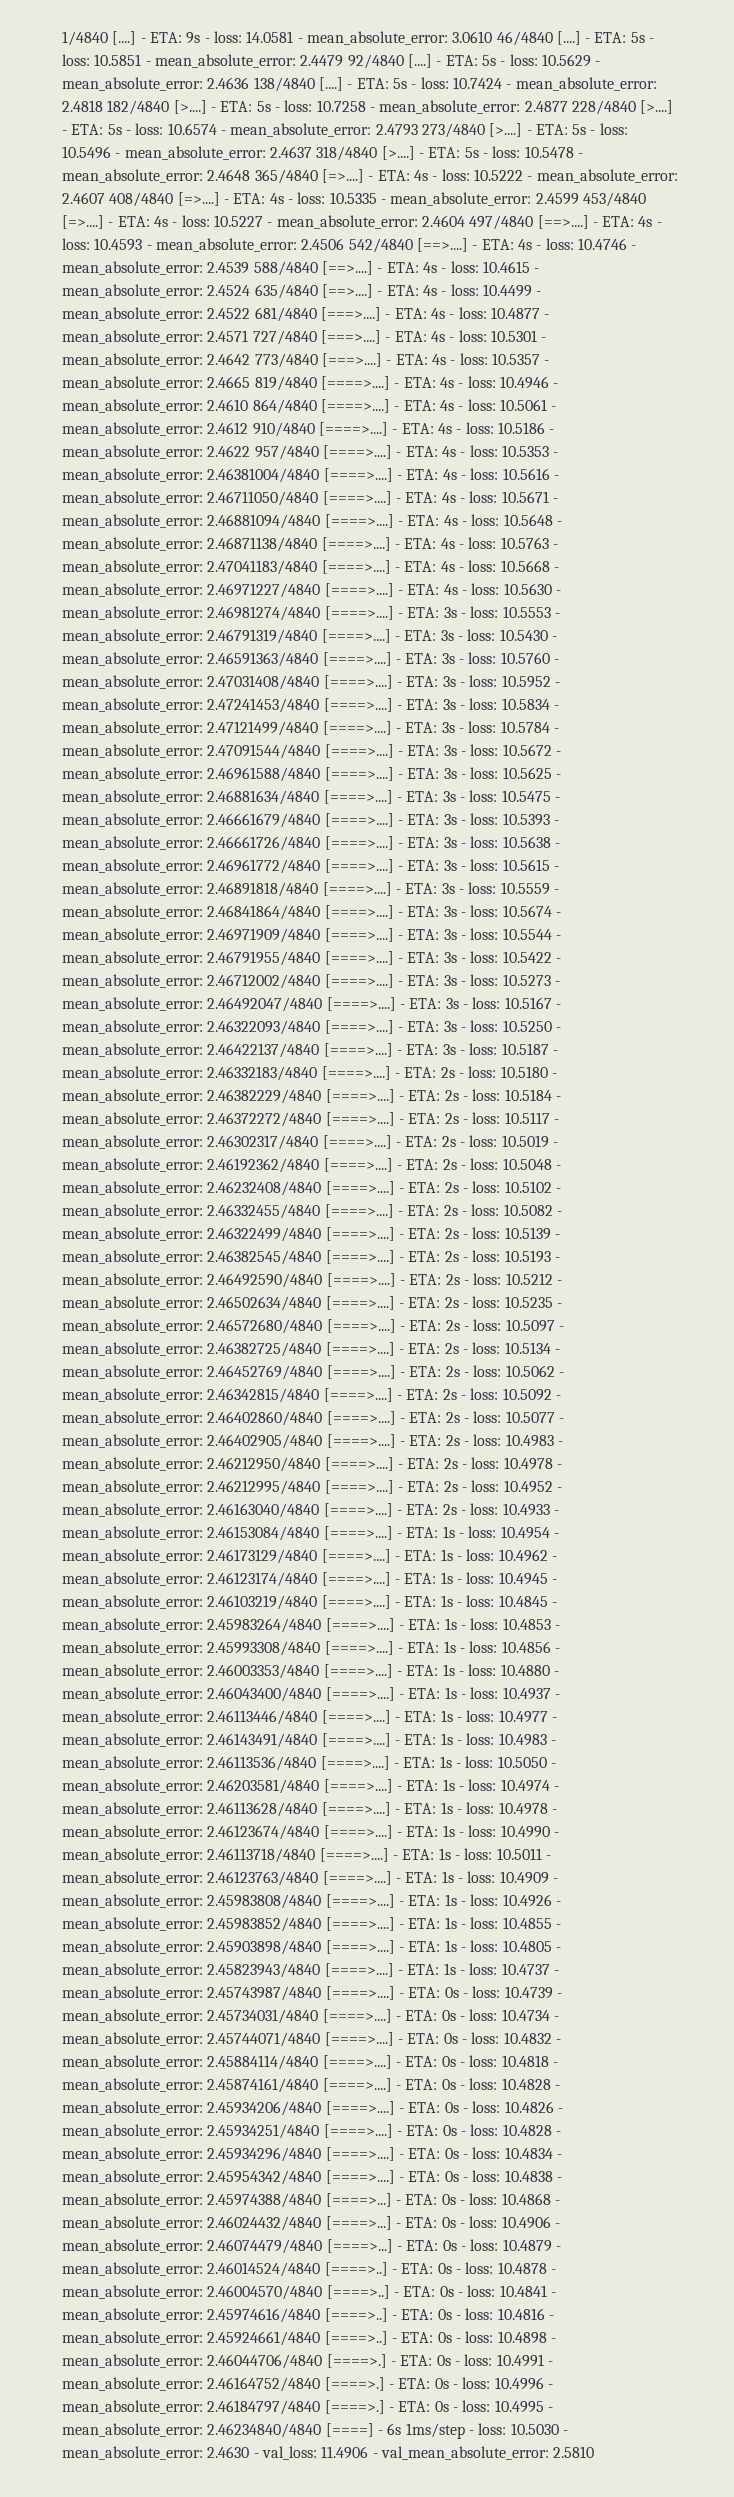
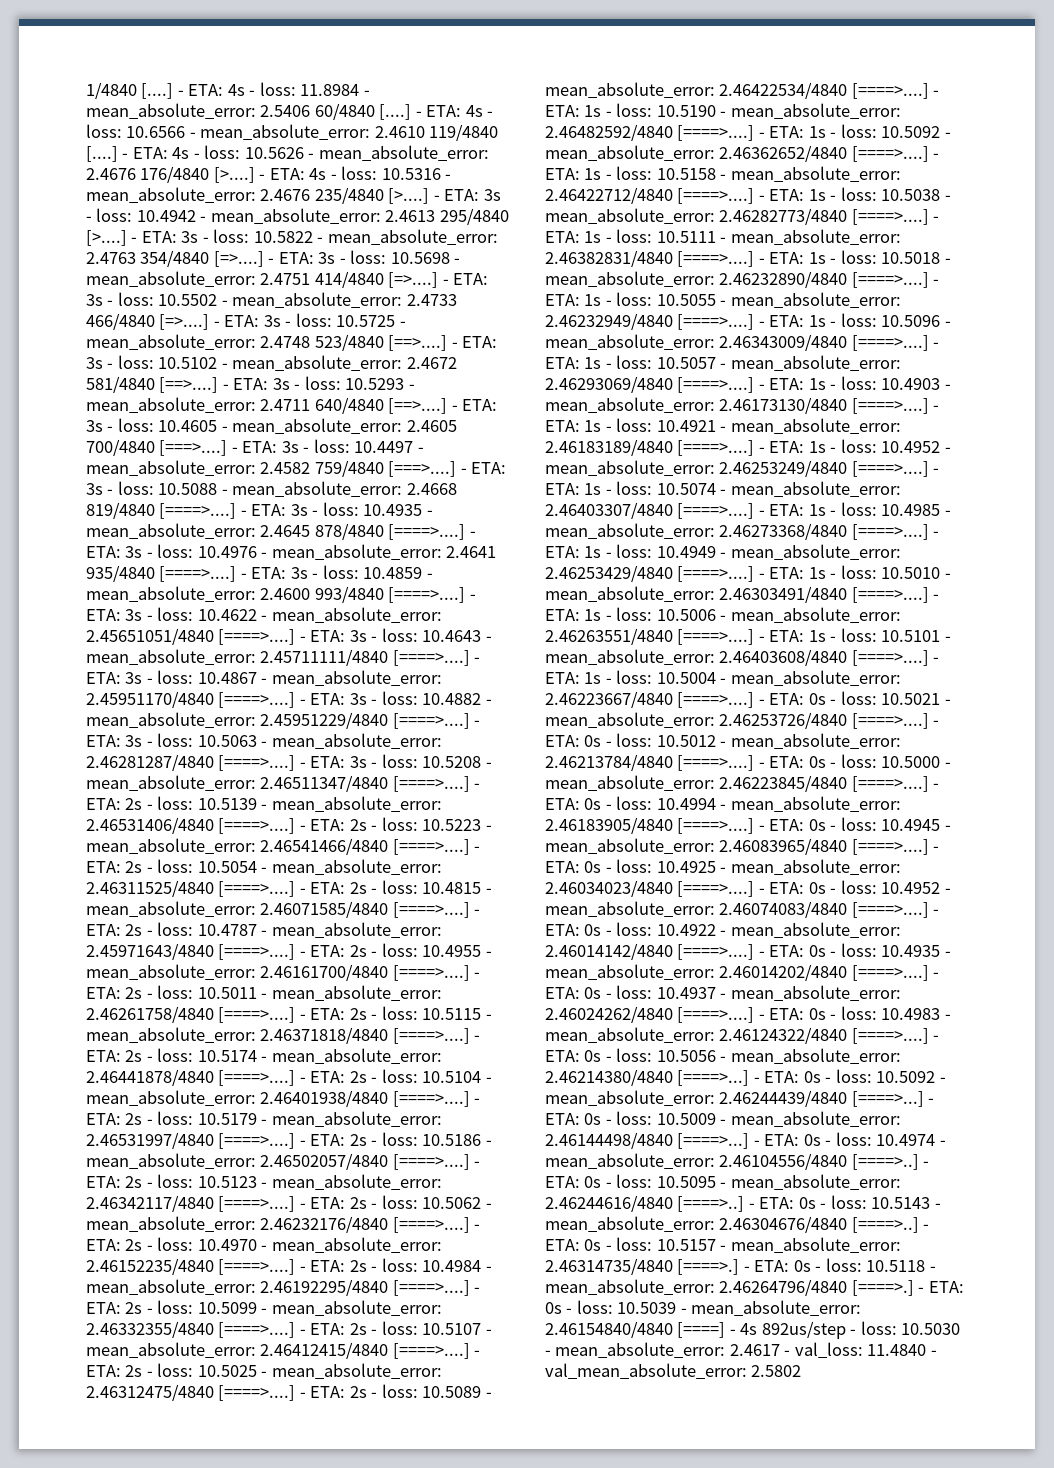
- - ETA: 9s - loss: 14.0581 - mean_absolute_error: 3.0610 46/4840 [....] - ETA: 5s - loss: 10.5851 - mean_absolute_error: 2.4479 92/4840 [....] - ETA: 5s - loss: 10.5629 - mean_absolute_error: 2.4636 138/4840 [....] - ETA: 5s - loss: 10.7424 - mean_absolute_error: 2.4818 182/4840 [>....] - ETA: 5s - loss: 10.7258 - mean_absolute_error: 2.4877 228/4840 [>....] - ETA: 5s - loss: 10.6574 - mean_absolute_error: 2.4793 273/4840 [>....] - ETA: 5s - loss: 10.5496 - mean_absolute_error: 2.4637 318/4840 [>....] - ETA: 5s - loss: 10.5478 - mean_absolute_error: 2.4648 365/4840 [=>....] - ETA: 4s - loss: 10.5222 - mean_absolute_error: 2.4607 408/4840 [=>....] - ETA: 4s - loss: 10.5335 - mean_absolute_error: 2.4599 453/4840 [=>....] - ETA: 4s - loss: 10.5227 - mean_absolute_error: 2.4604 497/4840 [==>....] - ETA: 4s - loss: 10.4593 - mean_absolute_error: 2.4506 542/4840 [==>....] - ETA: 4s - loss: 10.4746 - mean_absolute_error: 2.4539 588/4840 [==>....] - ETA: 4s - loss: 10.4615 - mean_absolute_error: 2.4524 635/4840 [==>....] - ETA: 4s - loss: 10.4499 - mean_absolute_error: 2.4522 681/4840 [===>....] - ETA: 4s - loss: 10.4877 - mean_absolute_error: 2.4571 727/4840 [===>....] - ETA: 4s - loss: 10.5301 - mean_absolute_error: 2.4642 773/4840 [===>....] - ETA: 4s - loss: 10.5357 - mean_absolute_error: 2.4665 819/4840 [====>....] - ETA: 4s - loss: 10.4946 - mean_absolute_error: 2.4610 864/4840 [====>....] - ETA: 4s - loss: 10.5061 - mean_absolute_error: 2.4612 910/4840 [====>....] - ETA: 4s - loss: 10.5186 - mean_absolute_error: 2.4622 957/4840 [====>....] - ETA: 4s - loss: 10.5353 - mean_absolute_error: 2.46381004/4840 [====>....] - ETA: 4s - loss: 10.5616 - mean_absolute_error: 2.46711050/4840 [====>....] - ETA: 4s - loss: 10.5671 - mean_absolute_error: 2.46881094/4840 [====>....] - ETA: 4s - loss: 10.5648 - mean_absolute_error: 2.46871138/4840 [====>....] - ETA: 4s - loss: 10.5763 - mean_absolute_error: 2.47041183/4840 [====>....] - ETA: 4s - loss: 10.5668 - mean_absolute_error: 2.46971227/4840 [====>....] - ETA: 4s - loss: 10.5630 - mean_absolute_error: 2.46981274/4840 [====>....] - ETA: 3s - loss: 10.5553 - mean_absolute_error: 2.46791319/4840 [====>....] - ETA: 3s - loss: 10.5430 - mean_absolute_error: 2.46591363/4840 [====>....] - ETA: 3s - loss: 10.5760 - mean_absolute_error: 2.47031408/4840 [====>....] - ETA: 3s - loss: 10.5952 - mean_absolute_error: 2.47241453/4840 [====>....] - ETA: 3s - loss: 10.5834 - mean_absolute_error: 2.47121499/4840 [====>....] - ETA: 3s - loss: 10.5784 - mean_absolute_error: 2.47091544/4840 [====>....] - ETA: 3s - loss: 10.5672 - mean_absolute_error: 2.46961588/4840 [====>....] - ETA: 3s - loss: 10.5625 - mean_absolute_error: 2.46881634/4840 [====>....] - ETA: 3s - loss: 10.5475 - mean_absolute_error: 2.46661679/4840 [====>....] - ETA: 3s - loss: 10.5393 - mean_absolute_error: 2.46661726/4840 [====>....] - ETA: 3s - loss: 10.5638 - mean_absolute_error: 2.46961772/4840 [====>....] - ETA: 3s - loss: 10.5615 - mean_absolute_error: 2.46891818/4840 [====>....] - ETA: 3s - loss: 10.5559 - mean_absolute_error: 2.46841864/4840 [====>....] - ETA: 3s - loss: 10.5674 - mean_absolute_error: 2.46971909/4840 [====>....] - ETA: 3s - loss: 10.5544 - mean_absolute_error: 2.46791955/4840 [====>....] - ETA: 3s - loss: 10.5422 - mean_absolute_error: 2.46712002/4840 [====>....] - ETA: 3s - loss: 10.5273 - mean_absolute_error: 2.46492047/4840 [====>....] - ETA: 3s - loss: 10.5167 - mean_absolute_error: 2.46322093/4840 [====>....] - ETA: 3s - loss: 10.5250 - mean_absolute_error: 2.46422137/4840 [====>....] - ETA: 3s - loss: 10.5187 - mean_absolute_error: 2.46332183/4840 [====>....] - ETA: 2s - loss: 10.5180 - mean_absolute_error: 2.46382229/4840 [====>....] - ETA: 2s - loss: 10.5184 - mean_absolute_error: 2.46372272/4840 [====>....] - ETA: 2s - loss: 10.5117 - mean_absolute_error: 2.46302317/4840 [====>....] - ETA: 2s - loss: 10.5019 - mean_absolute_error: 2.46192362/4840 [====>....] - ETA: 2s - loss: 10.5048 - mean_absolute_error: 2.46232408/4840 [====>....] - ETA: 2s - loss: 10.5102 - mean_absolute_error: 2.46332455/4840 [====>....] - ETA: 2s - loss: 10.5082 - mean_absolute_error: 2.46322499/4840 [====>....]
+ - ETA: 4s - loss: 11.8984 - mean_absolute_error: 2.5406 60/4840 [....] - ETA: 4s - loss: 10.6566 - mean_absolute_error: 2.4610 119/4840 [....] - ETA: 4s - loss: 10.5626 - mean_absolute_error: 2.4676 176/4840 [>....] - ETA: 4s - loss: 10.5316 - mean_absolute_error: 2.4676 235/4840 [>....] - ETA: 3s - loss: 10.4942 - mean_absolute_error: 2.4613 295/4840 [>....] - ETA: 3s - loss: 10.5822 - mean_absolute_error: 2.4763 354/4840 [=>....] - ETA: 3s - loss: 10.5698 - mean_absolute_error: 2.4751 414/4840 [=>....] - ETA: 3s - loss: 10.5502 - mean_absolute_error: 2.4733 466/4840 [=>....] - ETA: 3s - loss: 10.5725 - mean_absolute_error: 2.4748 523/4840 [==>....] - ETA: 3s - loss: 10.5102 - mean_absolute_error: 2.4672 581/4840 [==>....] - ETA: 3s - loss: 10.5293 - mean_absolute_error: 2.4711 640/4840 [==>....] - ETA: 3s - loss: 10.4605 - mean_absolute_error: 2.4605 700/4840 [===>....] - ETA: 3s - loss: 10.4497 - mean_absolute_error: 2.4582 759/4840 [===>....] - ETA: 3s - loss: 10.5088 - mean_absolute_error: 2.4668 819/4840 [====>....] - ETA: 3s - loss: 10.4935 - mean_absolute_error: 2.4645 878/4840 [====>....] - ETA: 3s - loss: 10.4976 - mean_absolute_error: 2.4641 935/4840 [====>....] - ETA: 3s - loss: 10.4859 - mean_absolute_error: 2.4600 993/4840 [====>....] - ETA: 3s - loss: 10.4622 - mean_absolute_error: 2.45651051/4840 [====>....] - ETA: 3s - loss: 10.4643 - mean_absolute_error: 2.45711111/4840 [====>....] - ETA: 3s - loss: 10.4867 - mean_absolute_error: 2.45951170/4840 [====>....] - ETA: 3s - loss: 10.4882 - mean_absolute_error: 2.45951229/4840 [====>....] - ETA: 3s - loss: 10.5063 - mean_absolute_error: 2.46281287/4840 [====>....] - ETA: 3s - loss: 10.5208 - mean_absolute_error: 2.46511347/4840 [====>....]
- - ETA: 2s - loss: 10.5139 - mean_absolute_error: 2.46382545/4840 [====>....] - ETA: 2s - loss: 10.5193 - mean_absolute_error: 2.46492590/4840 [====>....] - ETA: 2s - loss: 10.5212 - mean_absolute_error: 2.46502634/4840 [====>....] - ETA: 2s - loss: 10.5235 - mean_absolute_error: 2.46572680/4840 [====>....] - ETA: 2s - loss: 10.5097 - mean_absolute_error: 2.46382725/4840 [====>....] - ETA: 2s - loss: 10.5134 - mean_absolute_error: 2.46452769/4840 [====>....]
+ - ETA: 2s - loss: 10.5139 - mean_absolute_error: 2.46531406/4840 [====>....] - ETA: 2s - loss: 10.5223 - mean_absolute_error: 2.46541466/4840 [====>....] - ETA: 2s - loss: 10.5054 - mean_absolute_error: 2.46311525/4840 [====>....] - ETA: 2s - loss: 10.4815 - mean_absolute_error: 2.46071585/4840 [====>....] - ETA: 2s - loss: 10.4787 - mean_absolute_error: 2.45971643/4840 [====>....] - ETA: 2s - loss: 10.4955 - mean_absolute_error: 2.46161700/4840 [====>....] - ETA: 2s - loss: 10.5011 - mean_absolute_error: 2.46261758/4840 [====>....] - ETA: 2s - loss: 10.5115 - mean_absolute_error: 2.46371818/4840 [====>....] - ETA: 2s - loss: 10.5174 - mean_absolute_error: 2.46441878/4840 [====>....] - ETA: 2s - loss: 10.5104 - mean_absolute_error: 2.46401938/4840 [====>....] - ETA: 2s - loss: 10.5179 - mean_absolute_error: 2.46531997/4840 [====>....] - ETA: 2s - loss: 10.5186 - mean_absolute_error: 2.46502057/4840 [====>....] - ETA: 2s - loss: 10.5123 - mean_absolute_error: 2.46342117/4840 [====>....]
- - ETA: 2s - loss: 10.5062 - mean_absolute_error: 2.46342815/4840 [====>....] - ETA: 2s - loss: 10.5092 - mean_absolute_error: 2.46402860/4840 [====>....] - ETA: 2s - loss: 10.5077 - mean_absolute_error: 2.46402905/4840 [====>....] - ETA: 2s - loss: 10.4983 - mean_absolute_error: 2.46212950/4840 [====>....] - ETA: 2s - loss: 10.4978 - mean_absolute_error: 2.46212995/4840 [====>....] - ETA: 2s - loss: 10.4952 - mean_absolute_error: 2.46163040/4840 [====>....] - ETA: 2s - loss: 10.4933 - mean_absolute_error: 2.46153084/4840 [====>....] - ETA: 1s - loss: 10.4954 - mean_absolute_error: 2.46173129/4840 [====>....] - ETA: 1s - loss: 10.4962 - mean_absolute_error: 2.46123174/4840 [====>....] - ETA: 1s - loss: 10.4945 - mean_absolute_error: 2.46103219/4840 [====>....] - ETA: 1s - loss: 10.4845 - mean_absolute_error: 2.45983264/4840 [====>....] - ETA: 1s - loss: 10.4853 - mean_absolute_error: 2.45993308/4840 [====>....] - ETA: 1s - loss: 10.4856 - mean_absolute_error: 2.46003353/4840 [====>....] - ETA: 1s - loss: 10.4880 - mean_absolute_error: 2.46043400/4840 [====>....] - ETA: 1s - loss: 10.4937 - mean_absolute_error: 2.46113446/4840 [====>....] - ETA: 1s - loss: 10.4977 - mean_absolute_error: 2.46143491/4840 [====>....] - ETA: 1s - loss: 10.4983 - mean_absolute_error: 2.46113536/4840 [====>....] - ETA: 1s - loss: 10.5050 - mean_absolute_error: 2.46203581/4840 [====>....] - ETA: 1s - loss: 10.4974 - mean_absolute_error: 2.46113628/4840 [====>....] - ETA: 1s - loss: 10.4978 - mean_absolute_error: 2.46123674/4840 [====>....] - ETA: 1s - loss: 10.4990 - mean_absolute_error: 2.46113718/4840 [====>....] - ETA: 1s - loss: 10.5011 - mean_absolute_error: 2.46123763/4840 [====>....] - ETA: 1s - loss: 10.4909 - mean_absolute_error: 2.45983808/4840 [====>....] - ETA: 1s - loss: 10.4926 - mean_absolute_error: 2.45983852/4840 [====>....] - ETA: 1s - loss: 10.4855 - mean_absolute_error: 2.45903898/4840 [====>....] - ETA: 1s - loss: 10.4805 - mean_absolute_error: 2.45823943/4840 [====>....] - ETA: 1s - loss: 10.4737 - mean_absolute_error: 2.45743987/4840 [====>....] - ETA: 0s - loss: 10.4739 - mean_absolute_error: 2.45734031/4840 [====>....] - ETA: 0s - loss: 10.4734 - mean_absolute_error: 2.45744071/4840 [====>....] - ETA: 0s - loss: 10.4832 - mean_absolute_error: 2.45884114/4840 [====>....] - ETA: 0s - loss: 10.4818 - mean_absolute_error: 2.45874161/4840 [====>....] - ETA: 0s - loss: 10.4828 - mean_absolute_error: 2.45934206/4840 [====>....] - ETA: 0s - loss: 10.4826 - mean_absolute_error: 2.45934251/4840 [====>....] - ETA: 0s - loss: 10.4828 - mean_absolute_error: 2.45934296/4840 [====>....] - ETA: 0s - loss: 10.4834 - mean_absolute_error: 2.45954342/4840 [====>....] - ETA: 0s - loss: 10.4838 - mean_absolute_error: 2.45974388/4840 [====>...] - ETA: 0s - loss: 10.4868 - mean_absolute_error: 2.46024432/4840 [====>...] - ETA: 0s - loss: 10.4906 - mean_absolute_error: 2.46074479/4840 [====>...] - ETA: 0s - loss: 10.4879 - mean_absolute_error: 2.46014524/4840 [====>..] - ETA: 0s - loss: 10.4878 - mean_absolute_error: 2.46004570/4840 [====>..] - ETA: 0s - loss: 10.4841 - mean_absolute_error: 2.45974616/4840 [====>..] - ETA: 0s - loss: 10.4816 - mean_absolute_error: 2.45924661/4840 [====>..] - ETA: 0s - loss: 10.4898 - mean_absolute_error: 2.46044706/4840 [====>.] - ETA: 0s - loss: 10.4991 - mean_absolute_error: 2.46164752/4840 [====>.] - ETA: 0s - loss: 10.4996 - mean_absolute_error: 2.46184797/4840 [====>.] - ETA: 0s - loss: 10.4995 - mean_absolute_error: 2.46234840/4840 [====] - 6s 1ms/step - loss: 10.5030 - mean_absolute_error: 2.4630 - val_loss: 11.4906 - val_mean_absolute_error: 2.5810
+ - ETA: 2s - loss: 10.5062 - mean_absolute_error: 2.46232176/4840 [====>....] - ETA: 2s - loss: 10.4970 - mean_absolute_error: 2.46152235/4840 [====>....] - ETA: 2s - loss: 10.4984 - mean_absolute_error: 2.46192295/4840 [====>....] - ETA: 2s - loss: 10.5099 - mean_absolute_error: 2.46332355/4840 [====>....] - ETA: 2s - loss: 10.5107 - mean_absolute_error: 2.46412415/4840 [====>....] - ETA: 2s - loss: 10.5025 - mean_absolute_error: 2.46312475/4840 [====>....] - ETA: 2s - loss: 10.5089 - mean_absolute_error: 2.46422534/4840 [====>....] - ETA: 1s - loss: 10.5190 - mean_absolute_error: 2.46482592/4840 [====>....] - ETA: 1s - loss: 10.5092 - mean_absolute_error: 2.46362652/4840 [====>....] - ETA: 1s - loss: 10.5158 - mean_absolute_error: 2.46422712/4840 [====>....] - ETA: 1s - loss: 10.5038 - mean_absolute_error: 2.46282773/4840 [====>....] - ETA: 1s - loss: 10.5111 - mean_absolute_error: 2.46382831/4840 [====>....] - ETA: 1s - loss: 10.5018 - mean_absolute_error: 2.46232890/4840 [====>....] - ETA: 1s - loss: 10.5055 - mean_absolute_error: 2.46232949/4840 [====>....] - ETA: 1s - loss: 10.5096 - mean_absolute_error: 2.46343009/4840 [====>....] - ETA: 1s - loss: 10.5057 - mean_absolute_error: 2.46293069/4840 [====>....] - ETA: 1s - loss: 10.4903 - mean_absolute_error: 2.46173130/4840 [====>....] - ETA: 1s - loss: 10.4921 - mean_absolute_error: 2.46183189/4840 [====>....] - ETA: 1s - loss: 10.4952 - mean_absolute_error: 2.46253249/4840 [====>....] - ETA: 1s - loss: 10.5074 - mean_absolute_error: 2.46403307/4840 [====>....] - ETA: 1s - loss: 10.4985 - mean_absolute_error: 2.46273368/4840 [====>....] - ETA: 1s - loss: 10.4949 - mean_absolute_error: 2.46253429/4840 [====>....] - ETA: 1s - loss: 10.5010 - mean_absolute_error: 2.46303491/4840 [====>....] - ETA: 1s - loss: 10.5006 - mean_absolute_error: 2.46263551/4840 [====>....] - ETA: 1s - loss: 10.5101 - mean_absolute_error: 2.46403608/4840 [====>....] - ETA: 1s - loss: 10.5004 - mean_absolute_error: 2.46223667/4840 [====>....] - ETA: 0s - loss: 10.5021 - mean_absolute_error: 2.46253726/4840 [====>....] - ETA: 0s - loss: 10.5012 - mean_absolute_error: 2.46213784/4840 [====>....] - ETA: 0s - loss: 10.5000 - mean_absolute_error: 2.46223845/4840 [====>....] - ETA: 0s - loss: 10.4994 - mean_absolute_error: 2.46183905/4840 [====>....] - ETA: 0s - loss: 10.4945 - mean_absolute_error: 2.46083965/4840 [====>....] - ETA: 0s - loss: 10.4925 - mean_absolute_error: 2.46034023/4840 [====>....] - ETA: 0s - loss: 10.4952 - mean_absolute_error: 2.46074083/4840 [====>....] - ETA: 0s - loss: 10.4922 - mean_absolute_error: 2.46014142/4840 [====>....] - ETA: 0s - loss: 10.4935 - mean_absolute_error: 2.46014202/4840 [====>....] - ETA: 0s - loss: 10.4937 - mean_absolute_error: 2.46024262/4840 [====>....] - ETA: 0s - loss: 10.4983 - mean_absolute_error: 2.46124322/4840 [====>....] - ETA: 0s - loss: 10.5056 - mean_absolute_error: 2.46214380/4840 [====>...] - ETA: 0s - loss: 10.5092 - mean_absolute_error: 2.46244439/4840 [====>...] - ETA: 0s - loss: 10.5009 - mean_absolute_error: 2.46144498/4840 [====>...] - ETA: 0s - loss: 10.4974 - mean_absolute_error: 2.46104556/4840 [====>..] - ETA: 0s - loss: 10.5095 - mean_absolute_error: 2.46244616/4840 [====>..] - ETA: 0s - loss: 10.5143 - mean_absolute_error: 2.46304676/4840 [====>..] - ETA: 0s - loss: 10.5157 - mean_absolute_error: 2.46314735/4840 [====>.] - ETA: 0s - loss: 10.5118 - mean_absolute_error: 2.46264796/4840 [====>.] - ETA: 0s - loss: 10.5039 - mean_absolute_error: 2.46154840/4840 [====] - 4s 892us/step - loss: 10.5030 - mean_absolute_error: 2.4617 - val_loss: 11.4840 - val_mean_absolute_error: 2.5802

